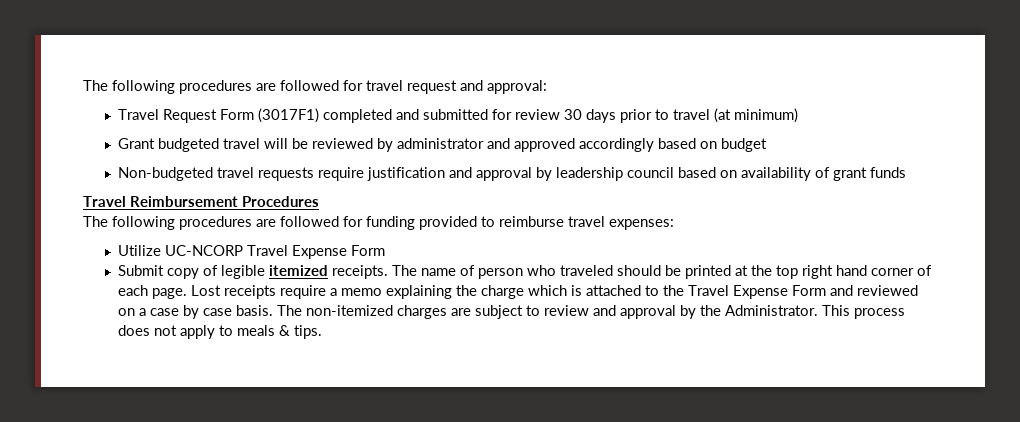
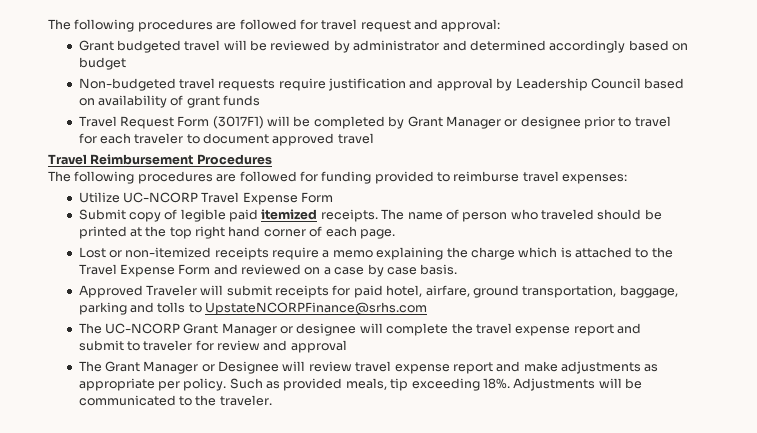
- Travel Request Form (3017F1) completed and submitted for review 30 days prior to travel (at minimum)
- Grant budgeted travel will be reviewed by administrator and approved accordingly based on budget
+ Grant budgeted travel will be reviewed by administrator and determined accordingly based on budget
- Non-budgeted travel requests require justification and approval by leadership council based on availability of grant funds
+ Non-budgeted travel requests require justification and approval by Leadership Council based on availability of grant funds
+ Travel Request Form (3017F1) will be completed by Grant Manager or designee prior to travel for each traveler to document approved travel
- Submit copy of legible itemized receipts.
+ Submit copy of legible paid itemized receipts.
- The name of person who traveled should be printed at the top right hand corner of each page. Lost receipts require a memo explaining the charge which is attached to the Travel Expense Form and reviewed on a case by case basis. The non-itemized charges are subject to review and approval by the Administrator. This process does not apply to meals & tips.
+ The name of person who traveled should be printed at the top right hand corner of each page.
+ Lost or non-itemized receipts require a memo explaining the charge which is attached to the Travel Expense Form and reviewed on a case by case basis.
+ Approved Traveler will submit receipts for paid hotel, airfare, ground transportation, baggage, parking and tolls to UpstateNCORPFinance@srhs.com
+ The UC-NCORP Grant Manager or designee will complete the travel expense report and submit to traveler for review and approval
+ The Grant Manager or Designee will review travel expense report and make adjustments as appropriate per policy. Such as provided meals, tip exceeding 18%. Adjustments will be communicated to the traveler.

